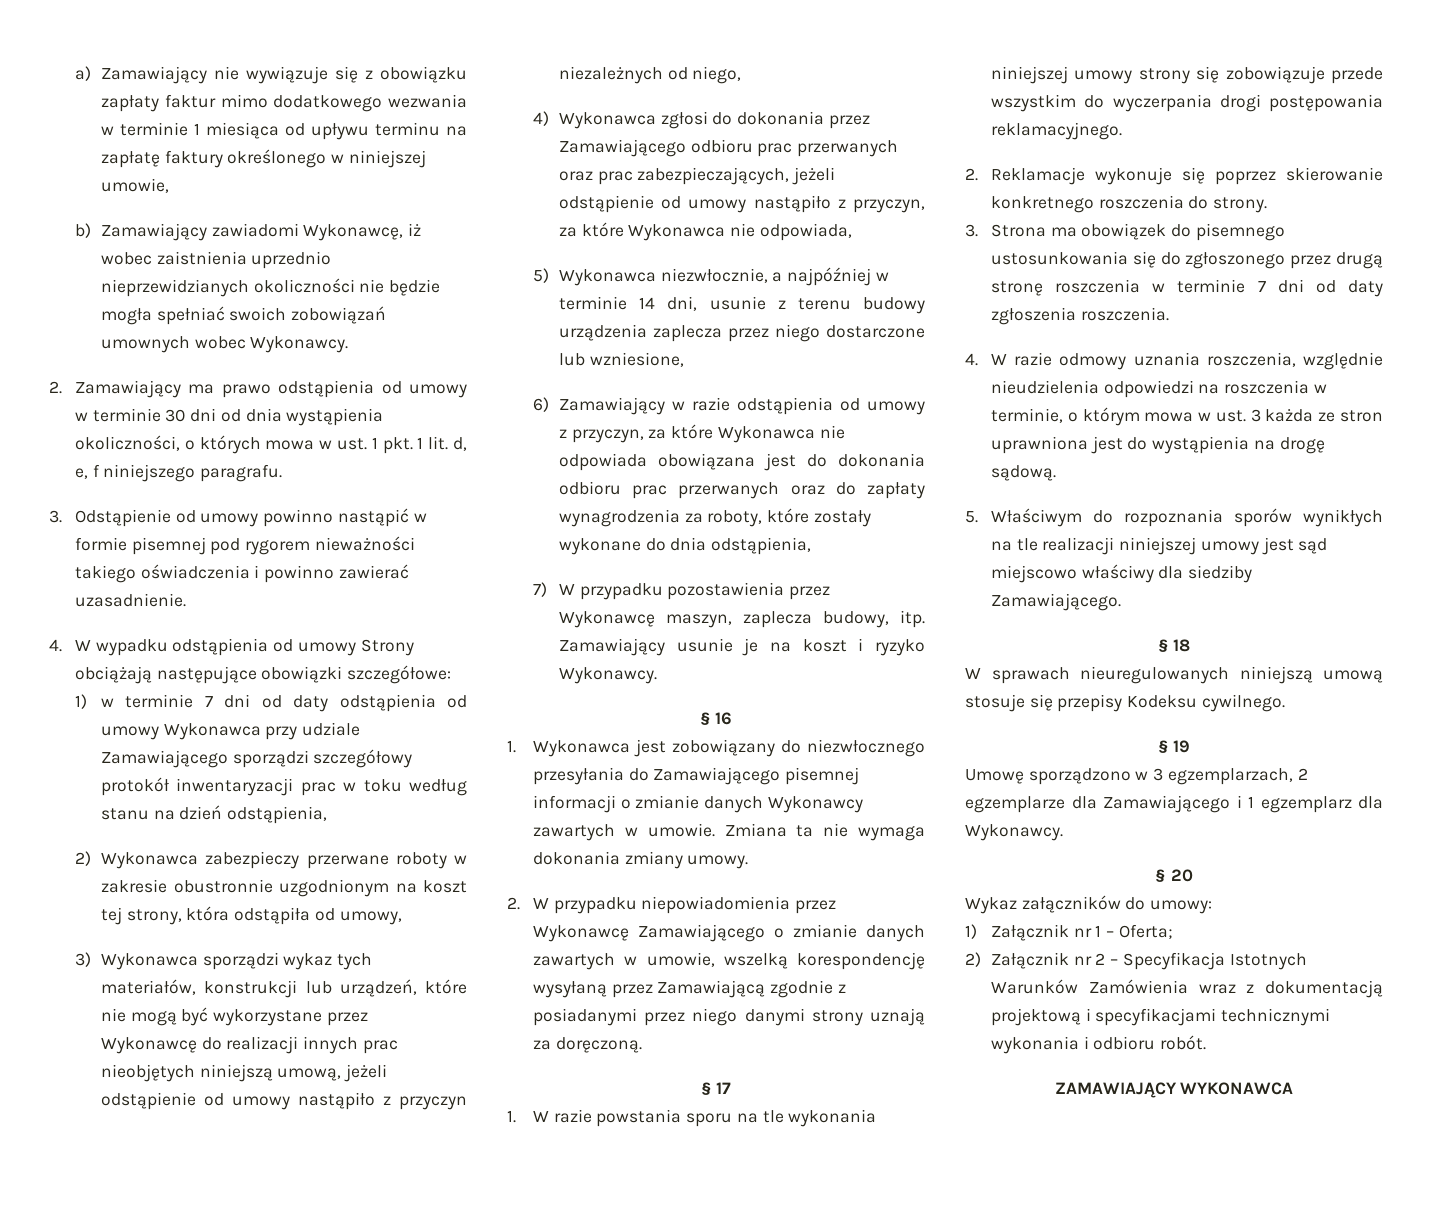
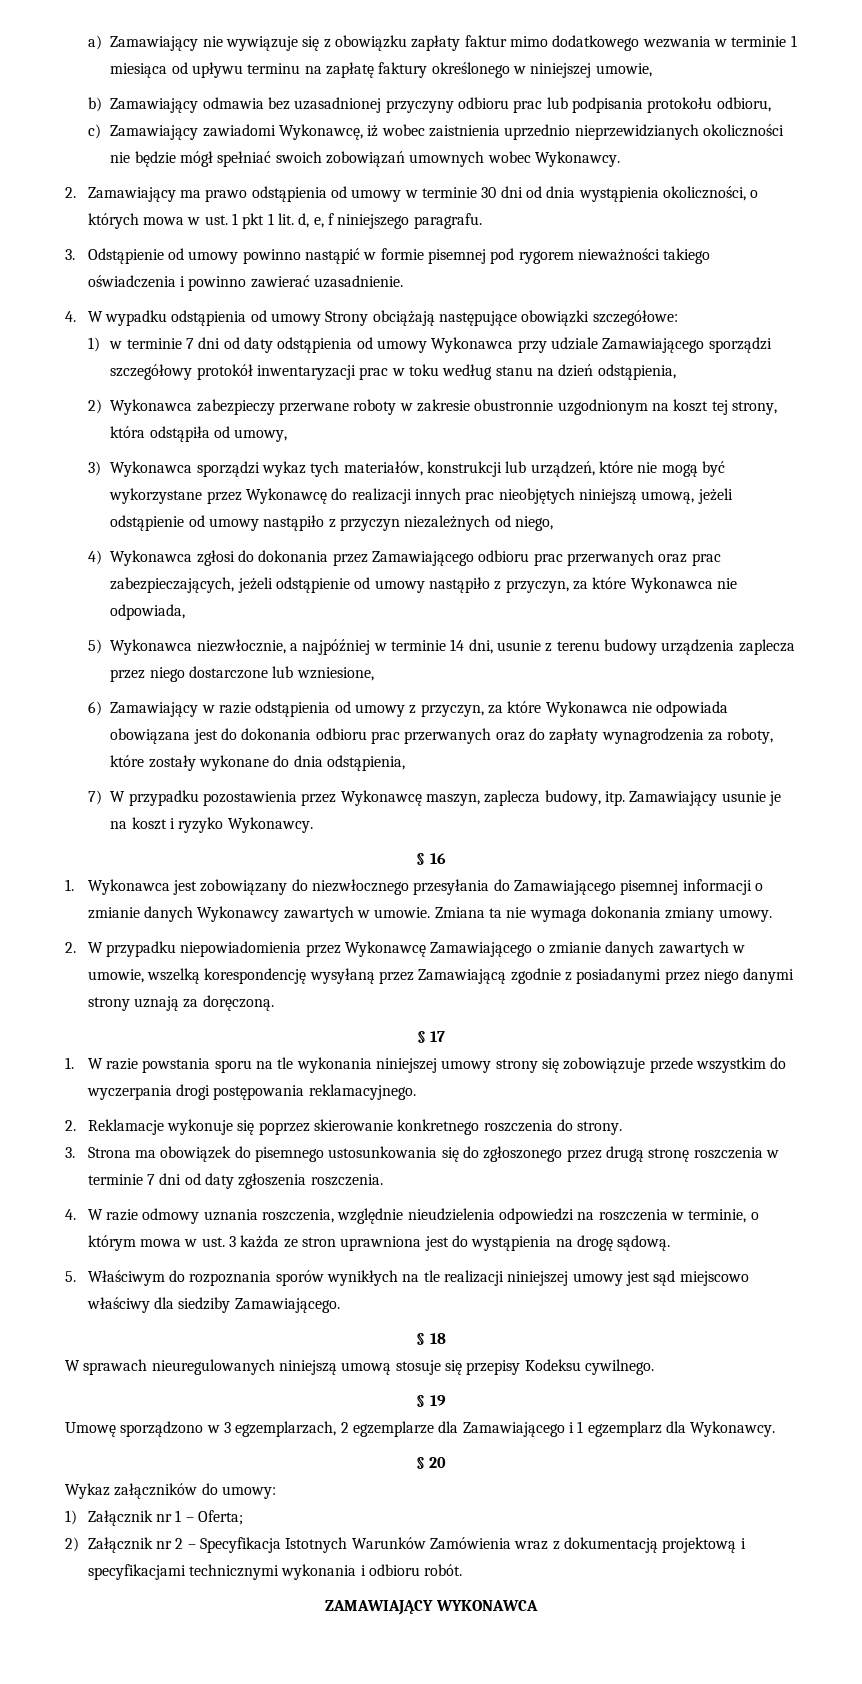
- b) Zamawiający zawiadomi Wykonawcę, iż wobec zaistnienia uprzednio nieprzewidzianych okoliczności nie będzie mogła spełniać swoich zobowiązań umownych wobec Wykonawcy.
+ b) Zamawiający odmawia bez uzasadnionej przyczyny odbioru prac lub podpisania protokołu odbioru,
+ c) Zamawiający zawiadomi Wykonawcę, iż wobec zaistnienia uprzednio nieprzewidzianych okoliczności nie będzie mógł spełniać swoich zobowiązań umownych wobec Wykonawcy.
- 2. Zamawiający ma prawo odstąpienia od umowy w terminie 30 dni od dnia wystąpienia okoliczności, o których mowa w ust. 1 pkt. 1 lit. d, e, f niniejszego paragrafu.
+ 2. Zamawiający ma prawo odstąpienia od umowy w terminie 30 dni od dnia wystąpienia okoliczności, o których mowa w ust. 1 pkt 1 lit. d, e, f niniejszego paragrafu.

